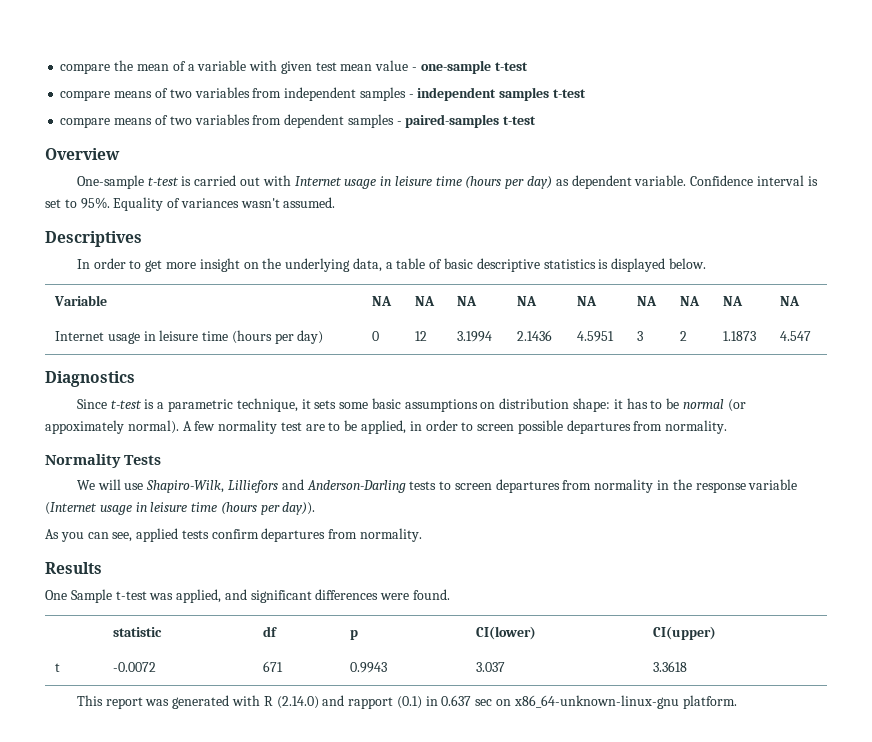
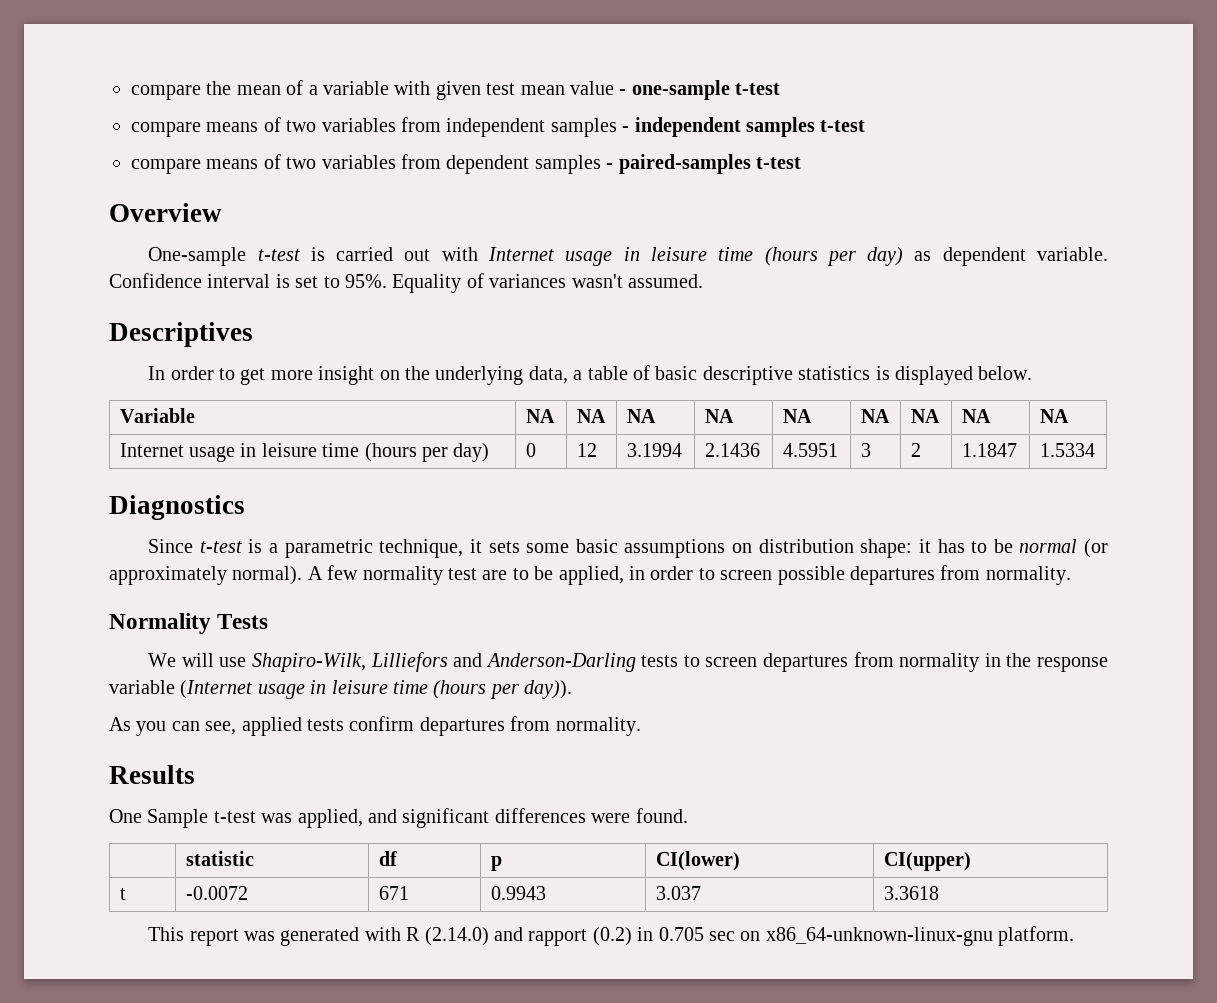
- Internet usage in leisure time (hours per day) | 0 | 12 | 3.1994 | 2.1436 | 4.5951 | 3 | 2 | 1.1873 | 4.547
+ Internet usage in leisure time (hours per day) | 0 | 12 | 3.1994 | 2.1436 | 4.5951 | 3 | 2 | 1.1847 | 1.5334
- Since t-test is a parametric technique, it sets some basic assumptions on distribution shape: it has to be normal (or appoximately normal).
+ Since t-test is a parametric technique, it sets some basic assumptions on distribution shape: it has to be normal (or approximately normal).
- This report was generated with R (2.14.0) and rapport (0.1) in 0.637 sec on x86_64-unknown-linux-gnu platform.
+ This report was generated with R (2.14.0) and rapport (0.2) in 0.705 sec on x86_64-unknown-linux-gnu platform.

